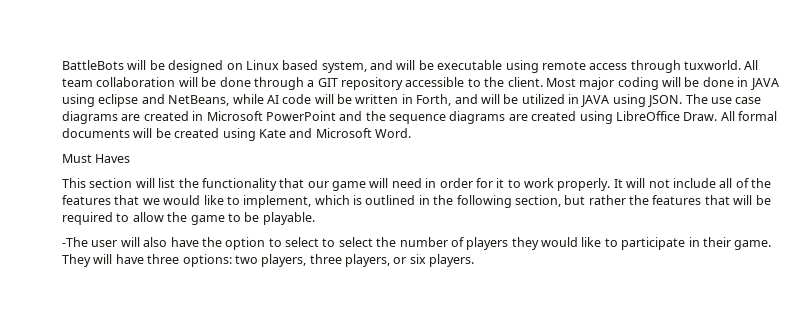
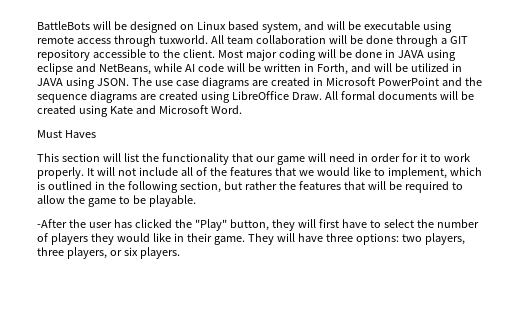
- -The user will also have the option to select to select the number of players they would like to participate in their game.
+ -After the user has clicked the "Play" button, they will first have to select the number of players they would like in their game.

